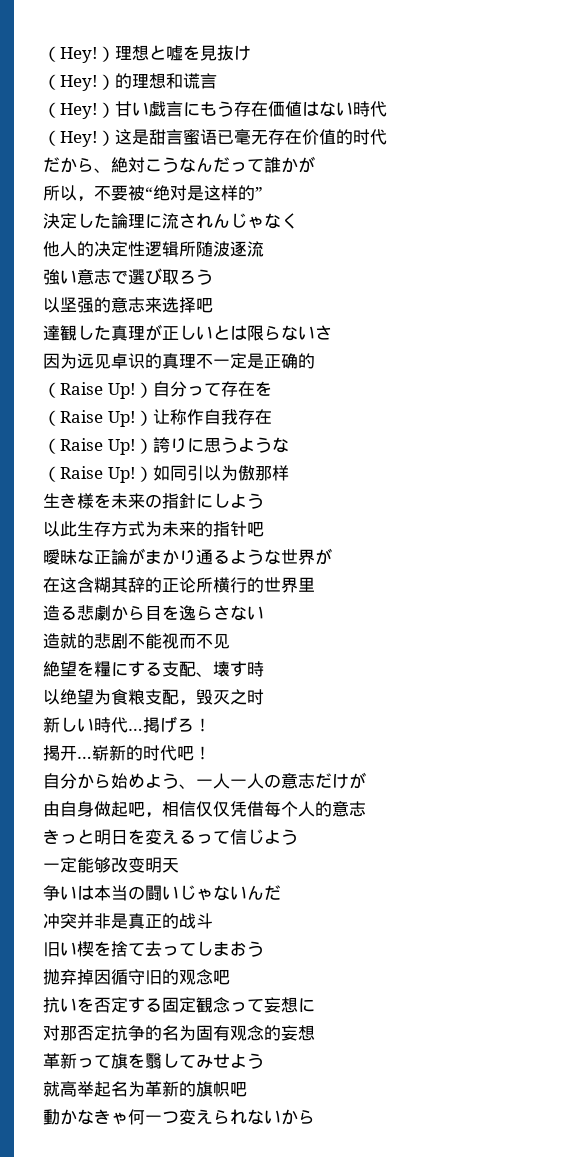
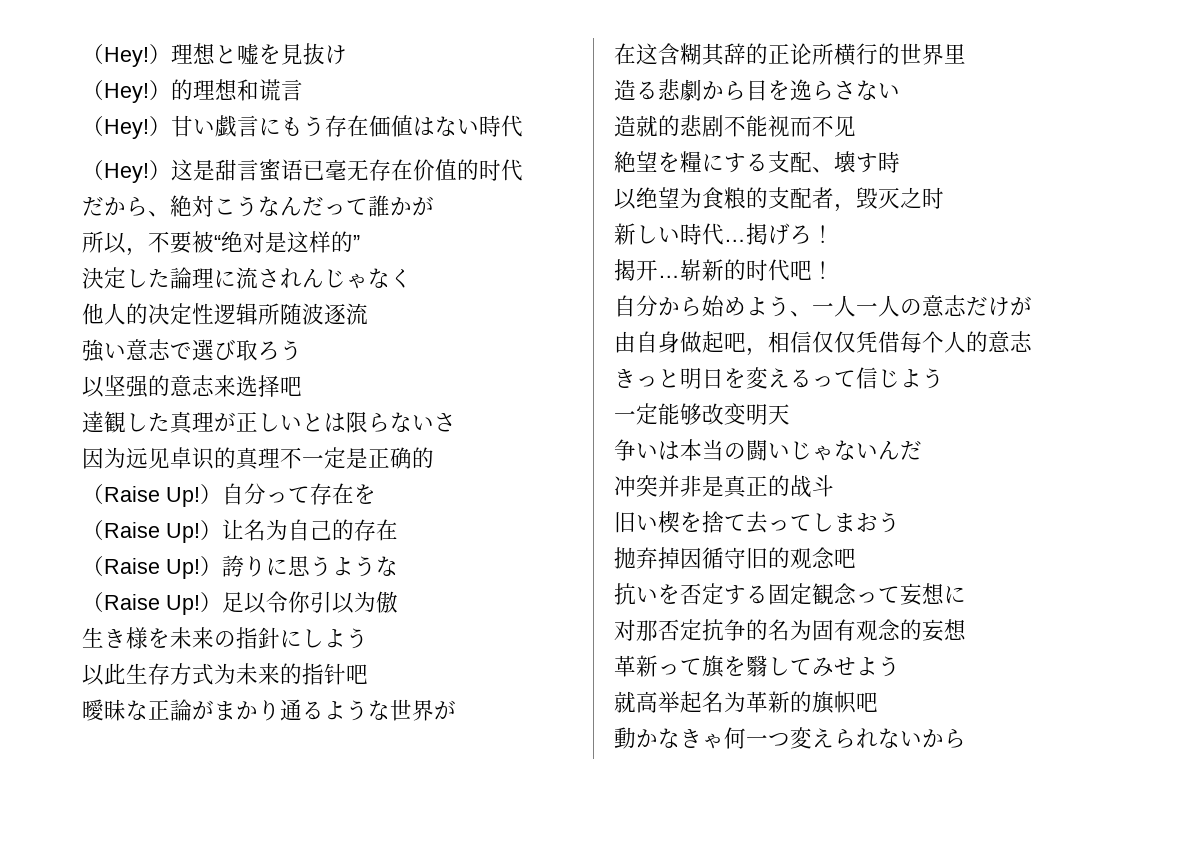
- （Raise Up!）让称作自我存在
+ （Raise Up!）让名为自己的存在
- （Raise Up!）如同引以为傲那样
+ （Raise Up!）足以令你引以为傲
- 以绝望为食粮支配，毁灭之时
+ 以绝望为食粮的支配者，毁灭之时

